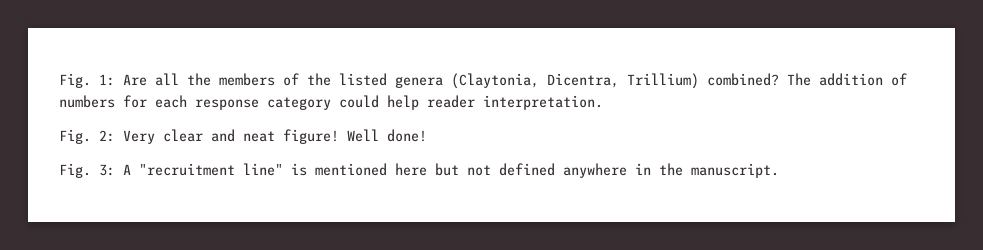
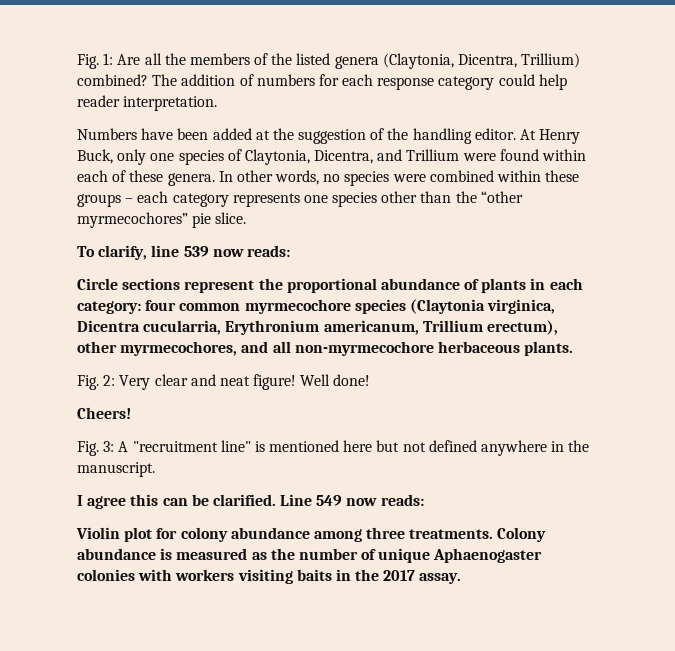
+ Numbers have been added at the suggestion of the handling editor. At Henry Buck, only one species of Claytonia, Dicentra, and Trillium were found within each of these genera. In other words, no species were combined within these groups – each category represents one species other than the “other myrmecochores” pie slice.
+ To clarify, line 539 now reads:
+ Circle sections represent the proportional abundance of plants in each category: four common myrmecochore species (Claytonia virginica, Dicentra cucularria, Erythronium americanum, Trillium erectum), other myrmecochores, and all non-myrmecochore herbaceous plants.
+ Cheers!
+ I agree this can be clarified. Line 549 now reads:
+ Violin plot for colony abundance among three treatments. Colony abundance is measured as the number of unique Aphaenogaster colonies with workers visiting baits in the 2017 assay.

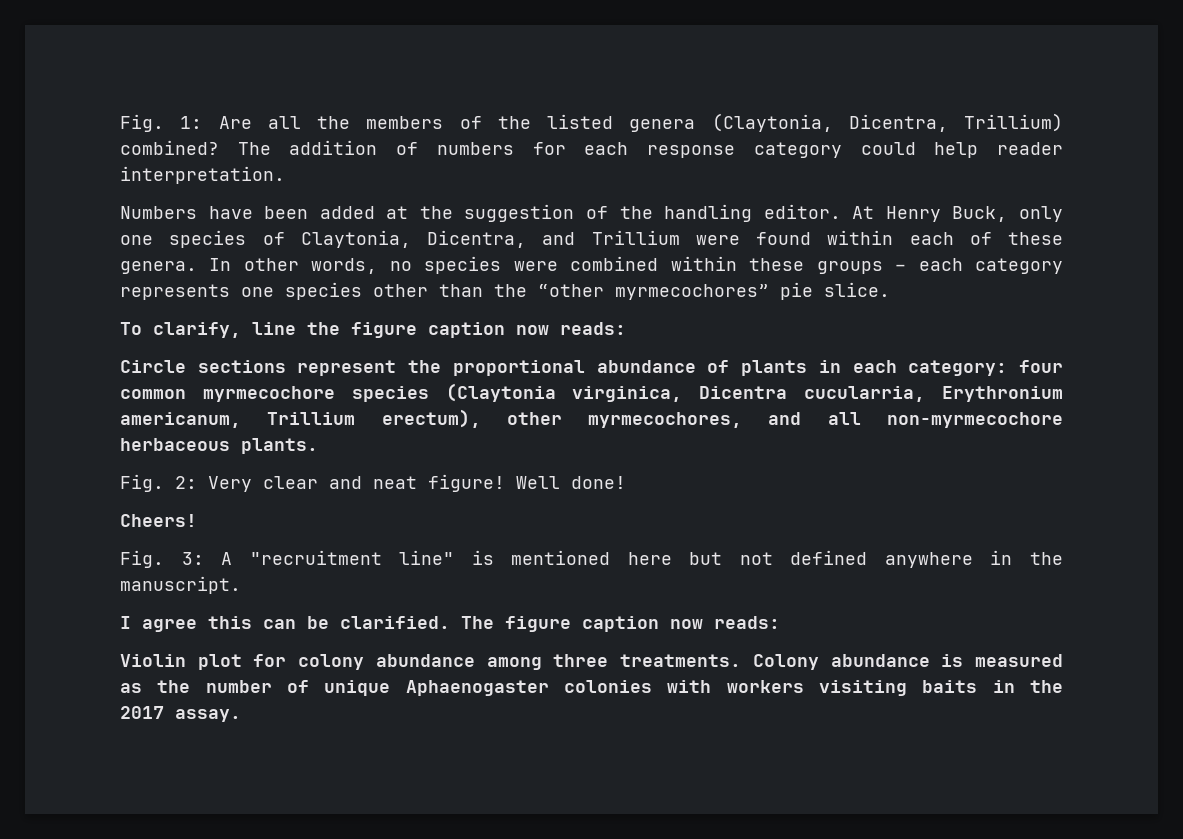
- To clarify, line 539 now reads:
+ To clarify, line the figure caption now reads:
- Line 549 now reads:
+ The figure caption now reads:

